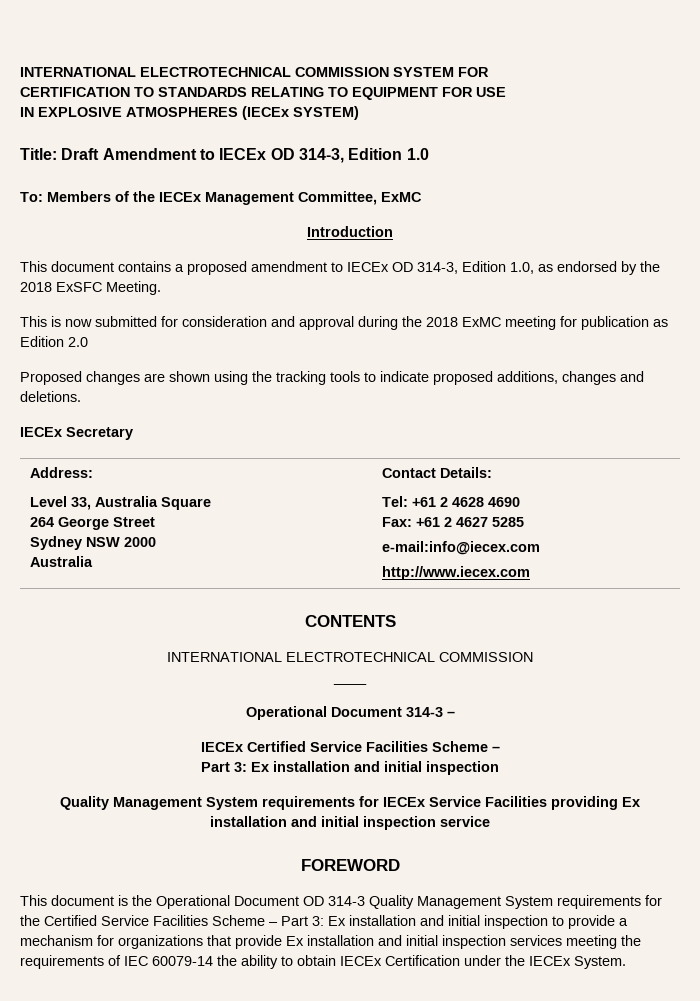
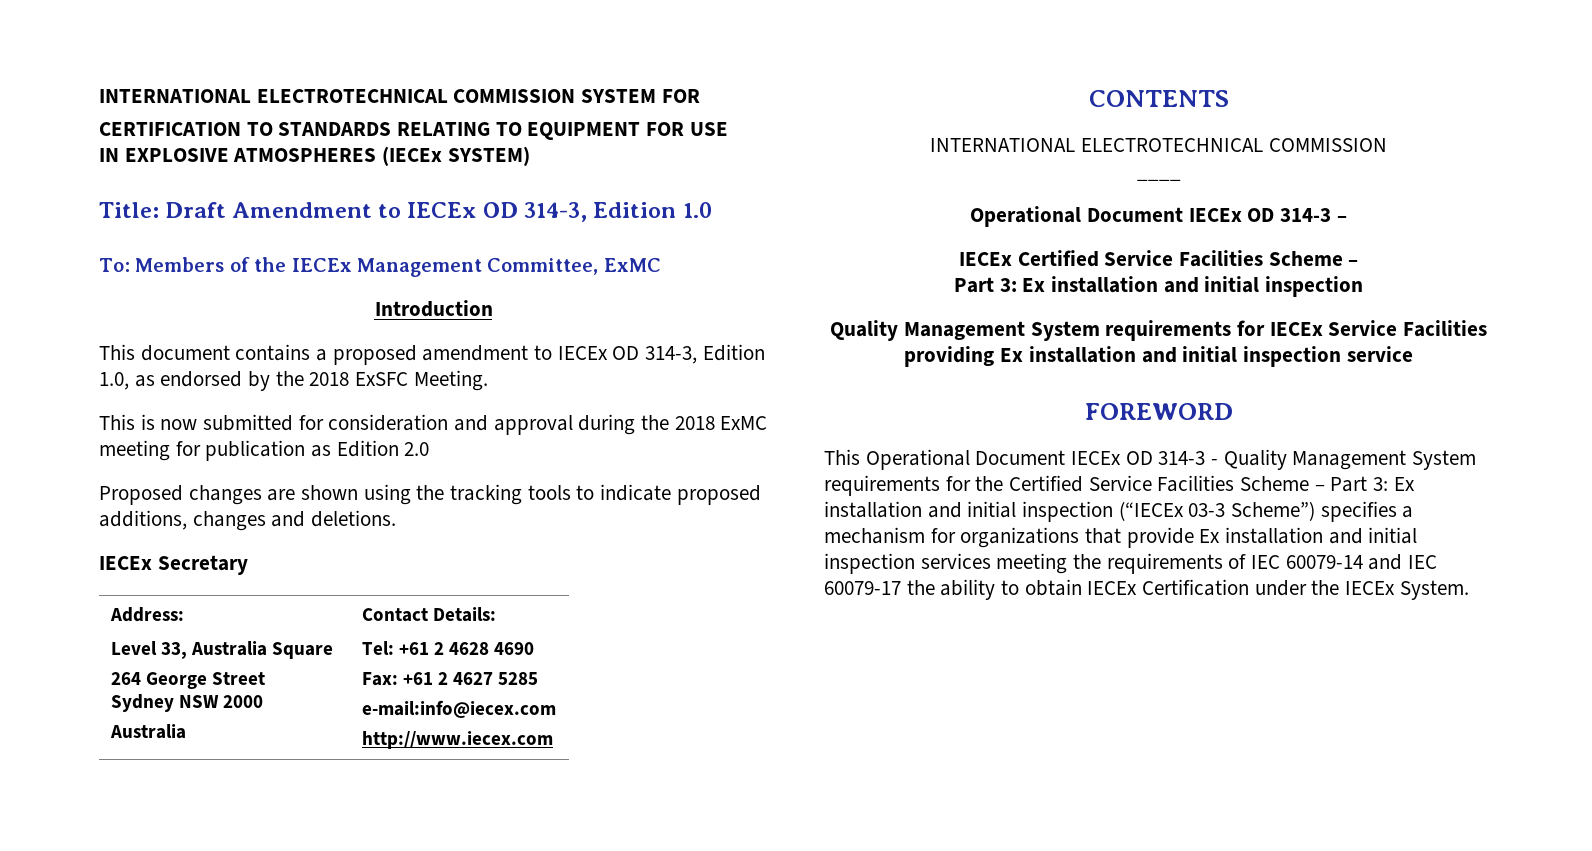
  ____
- Operational Document 314-3 –
+ Operational Document IECEx OD 314-3 –
- This document is the Operational Document OD 314-3 Quality Management System requirements for the Certified Service Facilities Scheme – Part 3: Ex installation and initial inspection to provide a mechanism for organizations that provide Ex installation and initial inspection services meeting the requirements of IEC 60079-14 the ability to obtain IECEx Certification under the IECEx System.
+ This Operational Document IECEx OD 314-3 - Quality Management System requirements for the Certified Service Facilities Scheme – Part 3: Ex installation and initial inspection (“IECEx 03-3 Scheme”) specifies a mechanism for organizations that provide Ex installation and initial inspection services meeting the requirements of IEC 60079-14 and IEC 60079-17 the ability to obtain IECEx Certification under the IECEx System.

